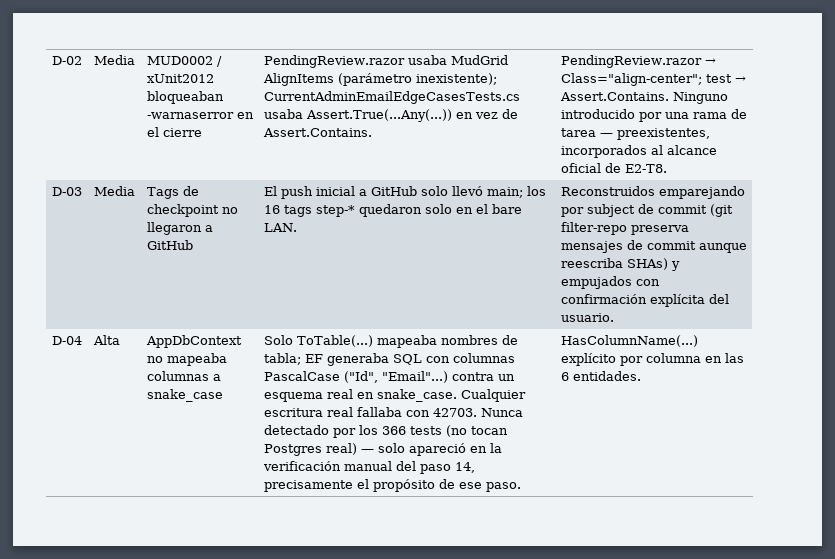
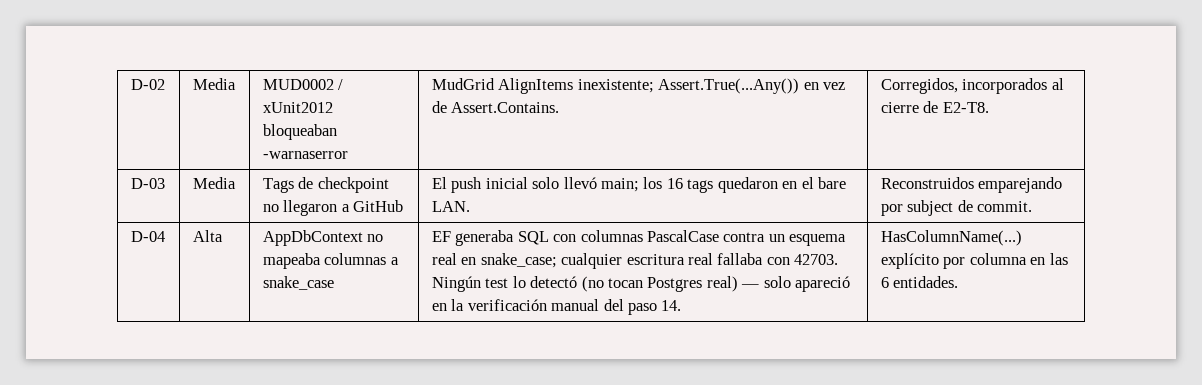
- MUD0002 / xUnit2012 bloqueaban -warnaserror en el cierre | PendingReview.razor usaba MudGrid AlignItems (parámetro inexistente); CurrentAdminEmailEdgeCasesTests.cs usaba Assert.True(...Any(...)) en vez de Assert.Contains. | PendingReview.razor → Class="align-center"; test → Assert.Contains. Ninguno introducido por una rama de tarea — preexistentes, incorporados al alcance oficial de E2-T8.
+ MUD0002 / xUnit2012 bloqueaban -warnaserror | MudGrid AlignItems inexistente; Assert.True(...Any()) en vez de Assert.Contains. | Corregidos, incorporados al cierre de E2-T8.
- El push inicial a GitHub solo llevó main; los 16 tags step-* quedaron solo en el bare LAN.
+ El push inicial solo llevó main; los 16 tags quedaron en el bare LAN.
- Reconstruidos emparejando por subject de commit (git filter-repo preserva mensajes de commit aunque reescriba SHAs) y empujados con confirmación explícita del usuario.
+ Reconstruidos emparejando por subject de commit.
- Solo ToTable(...) mapeaba nombres de tabla; EF generaba SQL con columnas PascalCase ("Id", "Email"...) contra un esquema real en snake_case. Cualquier escritura real fallaba con 42703.
+ EF generaba SQL con columnas PascalCase contra un esquema real en snake_case; cualquier escritura real fallaba con 42703.
- Nunca detectado por los 366 tests (no tocan Postgres real) — solo apareció en la verificación manual del paso 14, precisamente el propósito de ese paso.
+ Ningún test lo detectó (no tocan Postgres real) — solo apareció en la verificación manual del paso 14.

